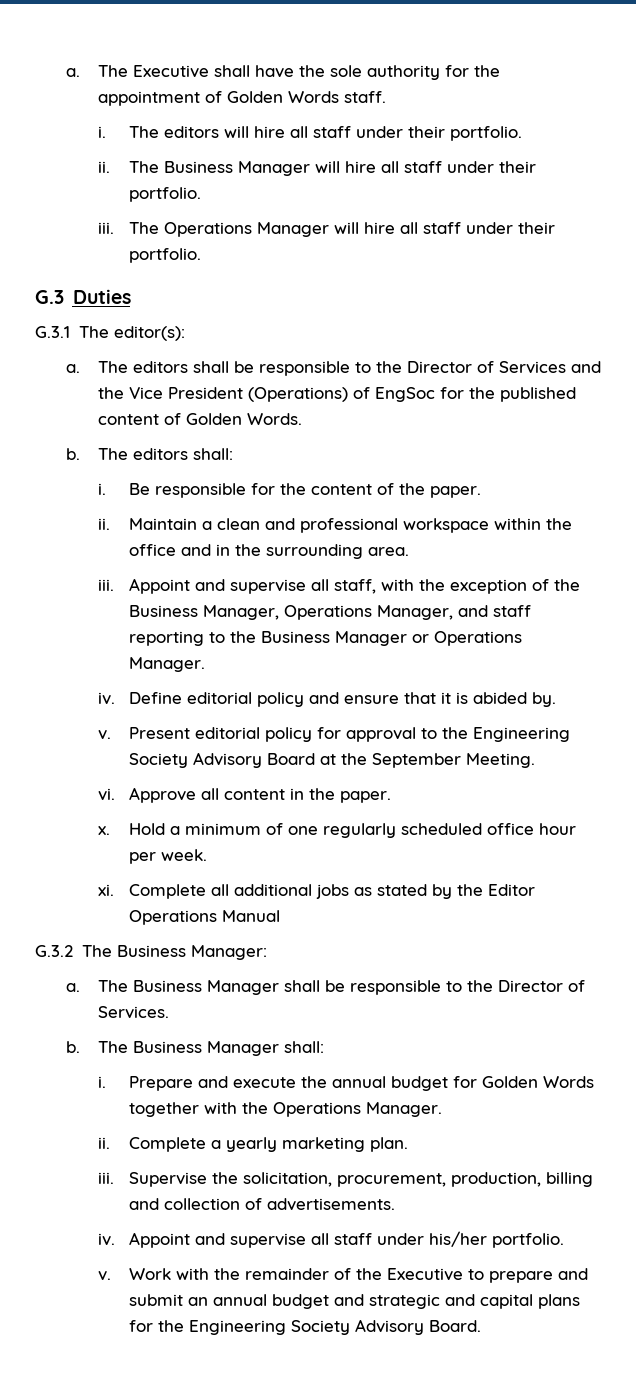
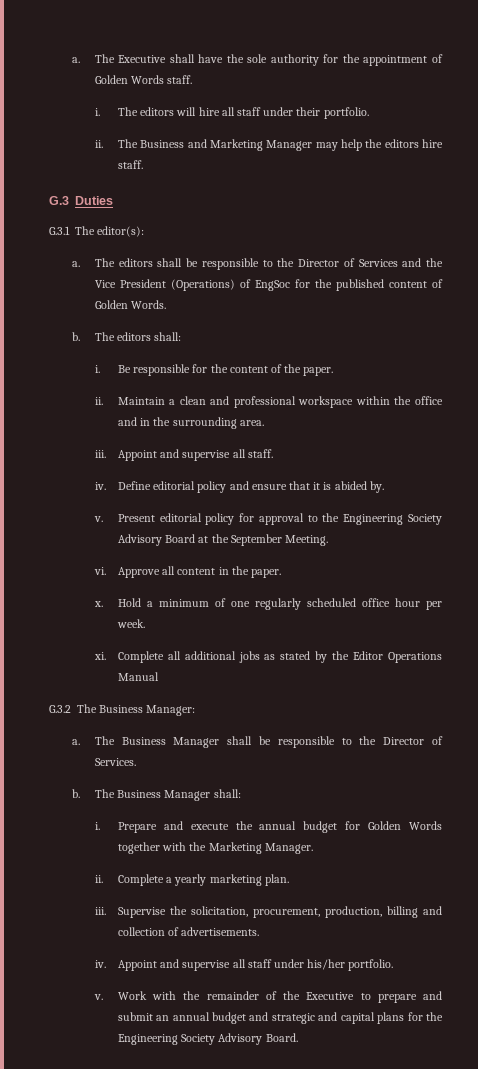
- The Business Manager will hire all staff under their portfolio.
- iii. The Operations Manager will hire all staff under their portfolio.
+ The Business and Marketing Manager may help the editors hire staff.
- Appoint and supervise all staff, with the exception of the Business Manager, Operations Manager, and staff reporting to the Business Manager or Operations Manager.
+ Appoint and supervise all staff.
- Prepare and execute the annual budget for Golden Words together with the Operations Manager.
+ Prepare and execute the annual budget for Golden Words together with the Marketing Manager.

